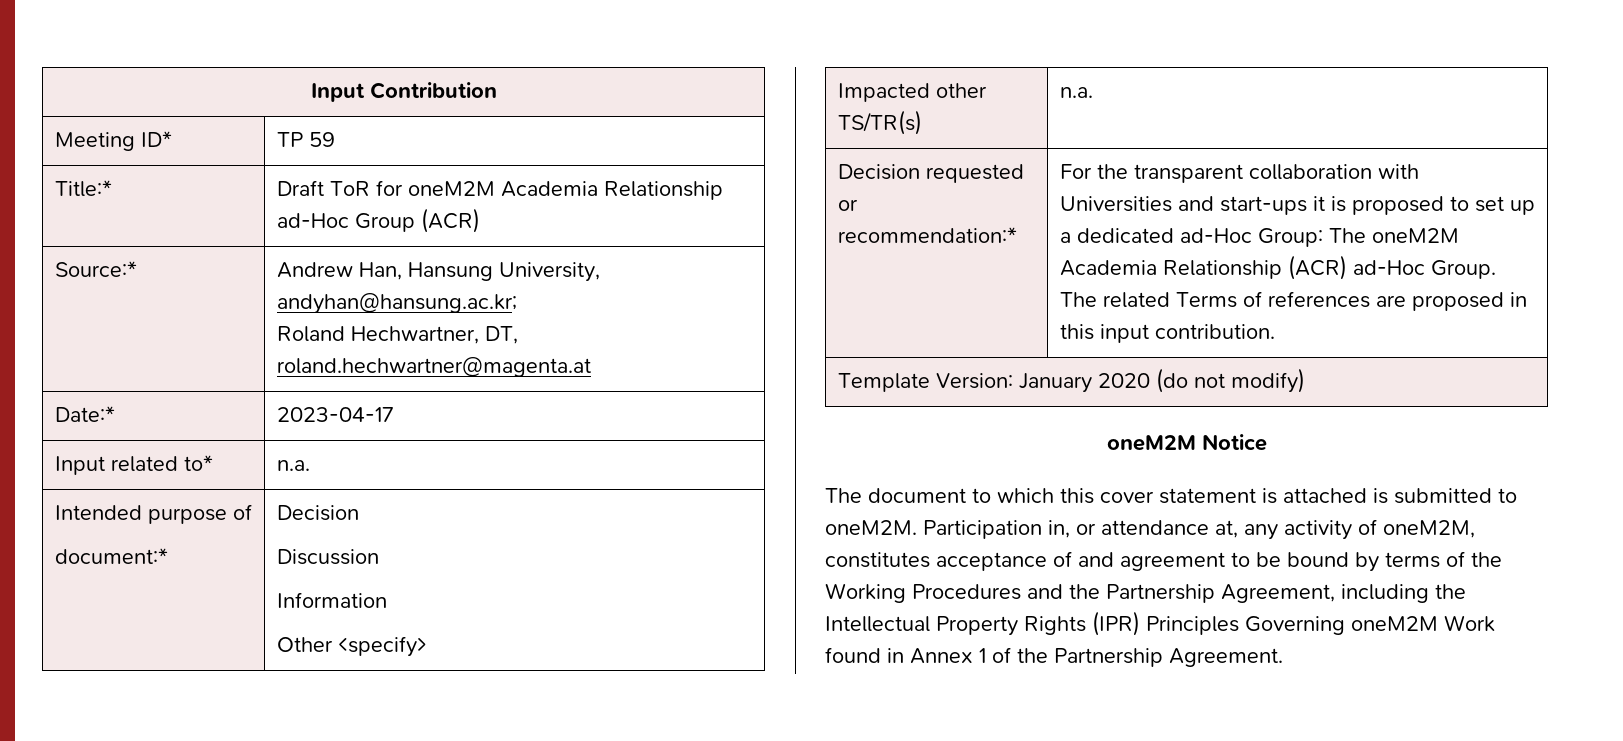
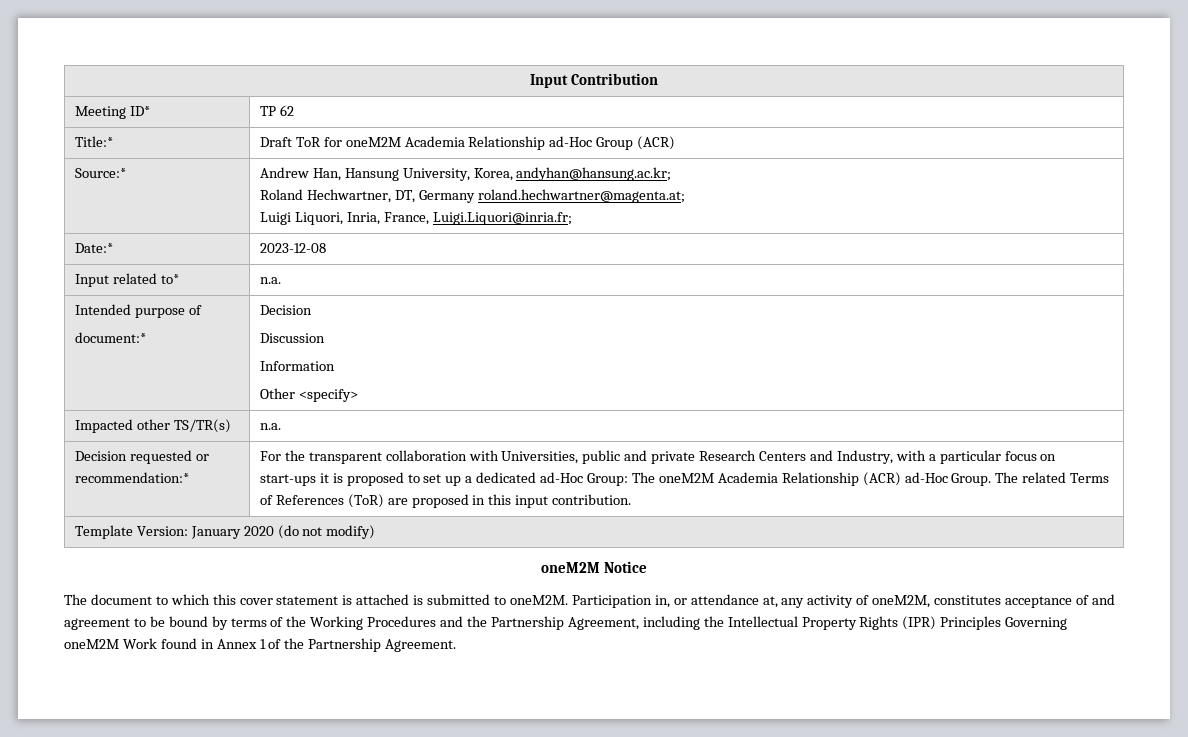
- Meeting ID* | TP 59
+ Meeting ID* | TP 62
- Source:* | Andrew Han, Hansung University, andyhan@hansung.ac.kr;
- Roland Hechwartner, DT, roland.hechwartner@magenta.at
+ Source:* | Andrew Han, Hansung University, Korea, andyhan@hansung.ac.kr;
+ Roland Hechwartner, DT, Germany roland.hechwartner@magenta.at;
+ Luigi Liquori, Inria, France, Luigi.Liquori@inria.fr;
- Date:* | 2023-04-17
+ Date:* | 2023-12-08
- For the transparent collaboration with Universities and start-ups it is proposed to set up a dedicated ad-Hoc Group: The oneM2M Academia Relationship (ACR) ad-Hoc Group.
+ For the transparent collaboration with Universities, public and private Research Centers and Industry, with a particular focus on start-ups it is proposed to set up a dedicated ad-Hoc Group: The oneM2M Academia Relationship (ACR) ad-Hoc Group.
- The related Terms of references are proposed in this input contribution.
+ The related Terms of References (ToR) are proposed in this input contribution.

